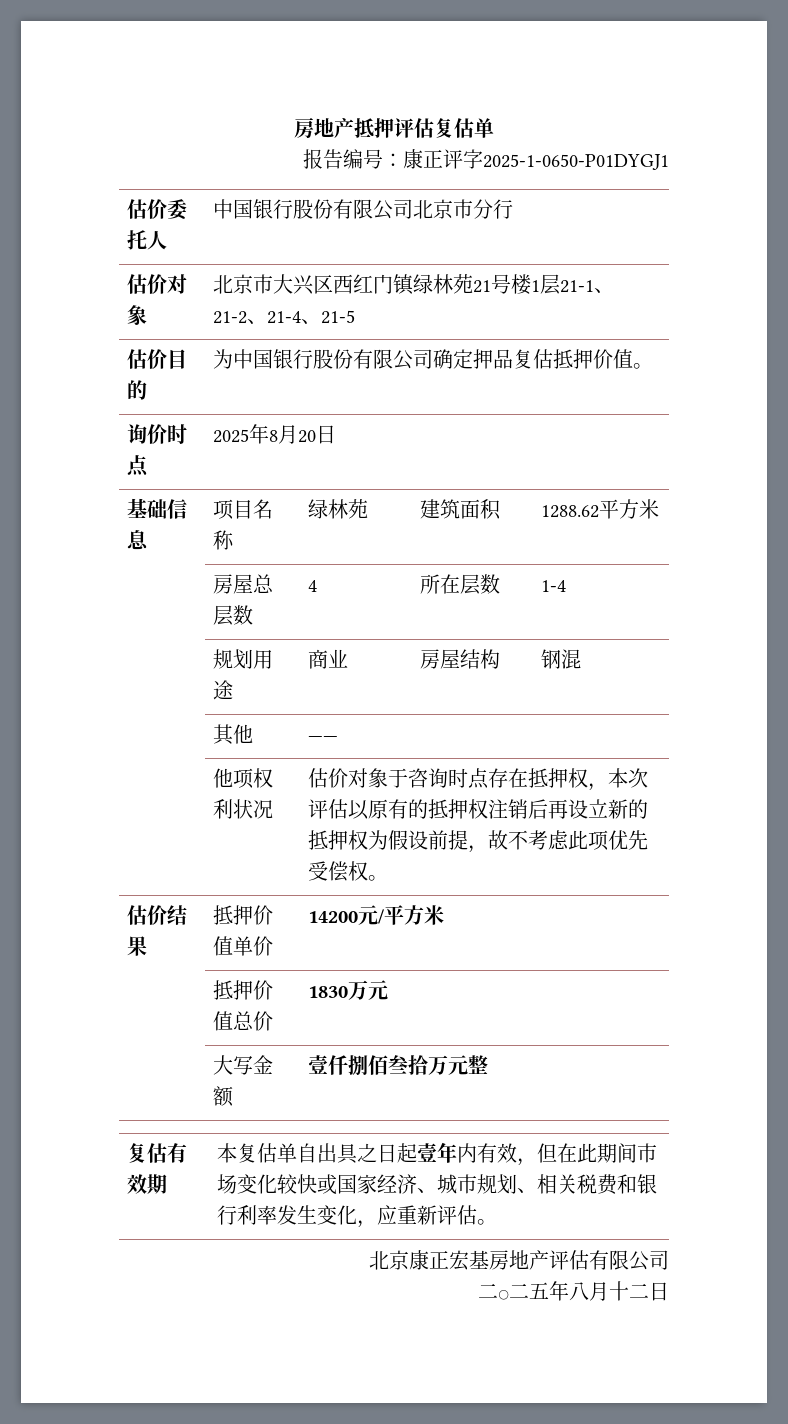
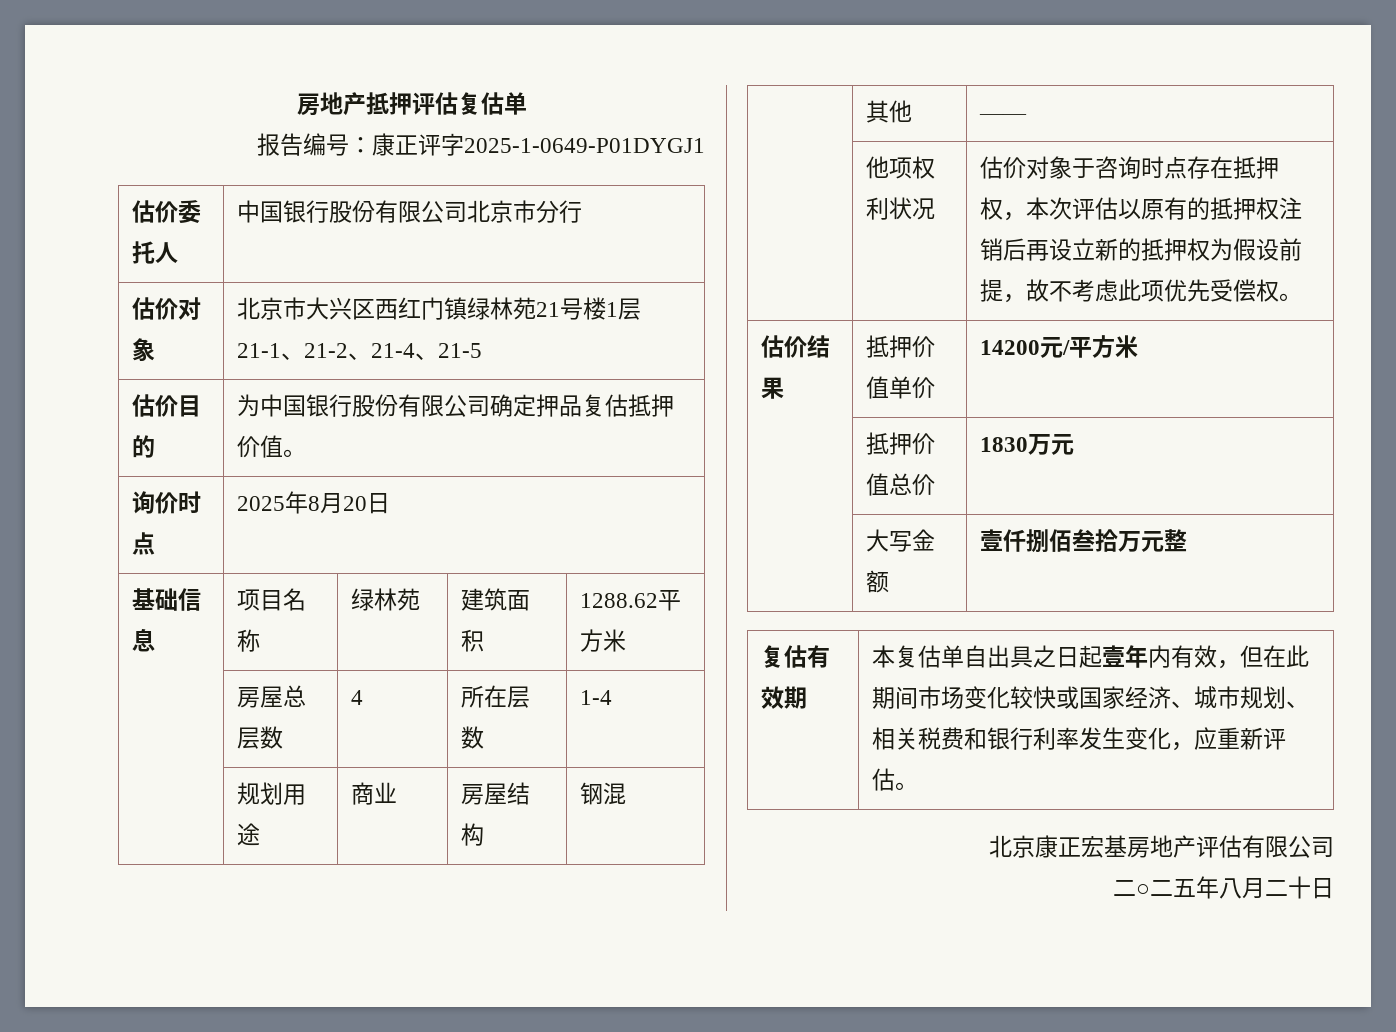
- 报告编号：康正评字2025-1-0650-P01DYGJ1
+ 报告编号：康正评字2025-1-0649-P01DYGJ1
- 二○二五年八月十二日
+ 二○二五年八月二十日

